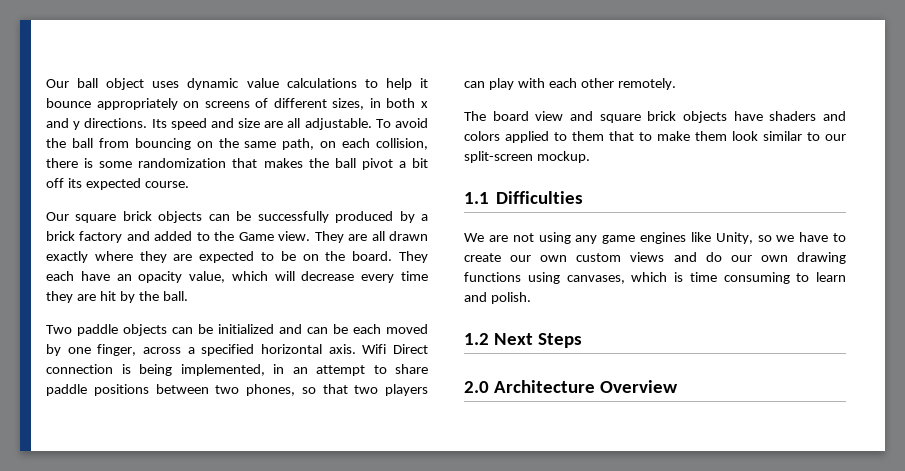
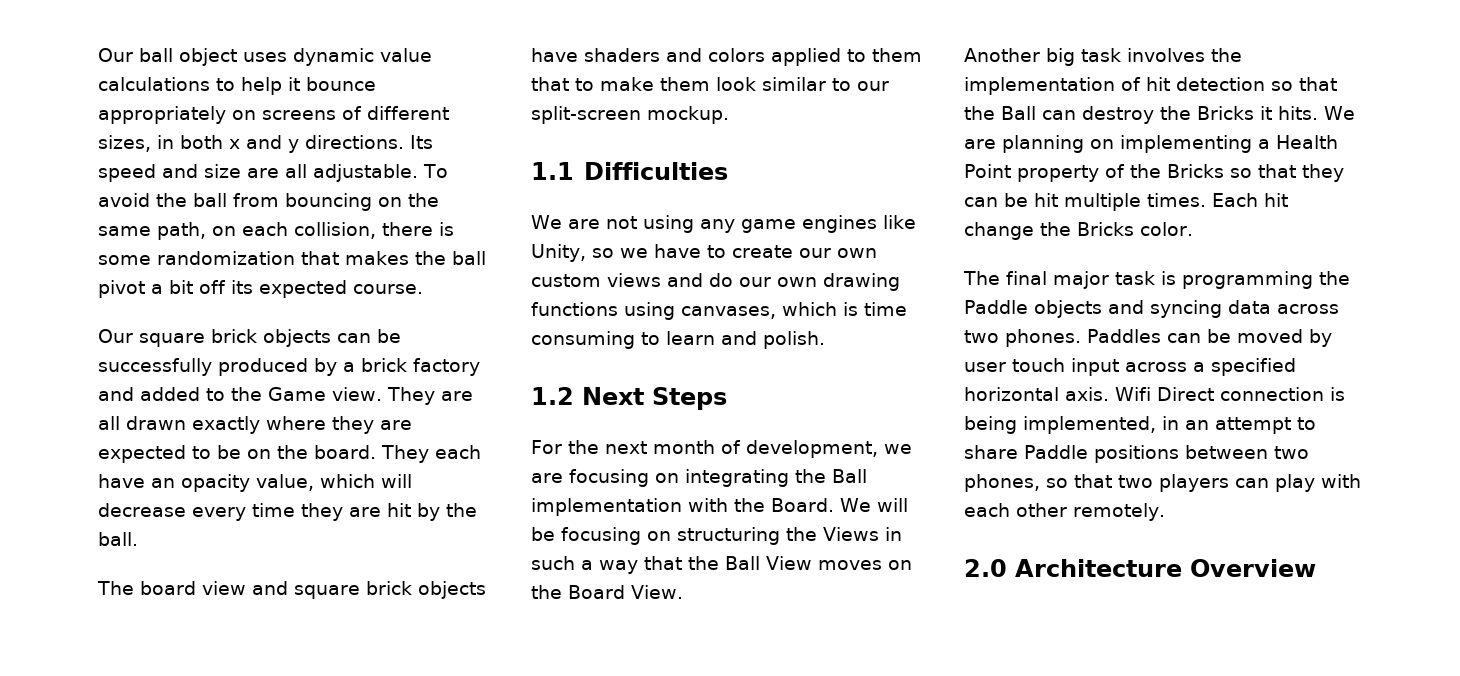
- Two paddle objects can be initialized and can be each moved by one finger, across a specified horizontal axis. Wifi Direct connection is being implemented, in an attempt to share paddle positions between two phones, so that two players can play with each other remotely.
+ For the next month of development, we are focusing on integrating the Ball implementation with the Board. We will be focusing on structuring the Views in such a way that the Ball View moves on the Board View.
+ Another big task involves the implementation of hit detection so that the Ball can destroy the Bricks it hits. We are planning on implementing a Health Point property of the Bricks so that they can be hit multiple times. Each hit change the Bricks color.
+ The final major task is programming the Paddle objects and syncing data across two phones. Paddles can be moved by user touch input across a specified horizontal axis. Wifi Direct connection is being implemented, in an attempt to share Paddle positions between two phones, so that two players can play with each other remotely.

